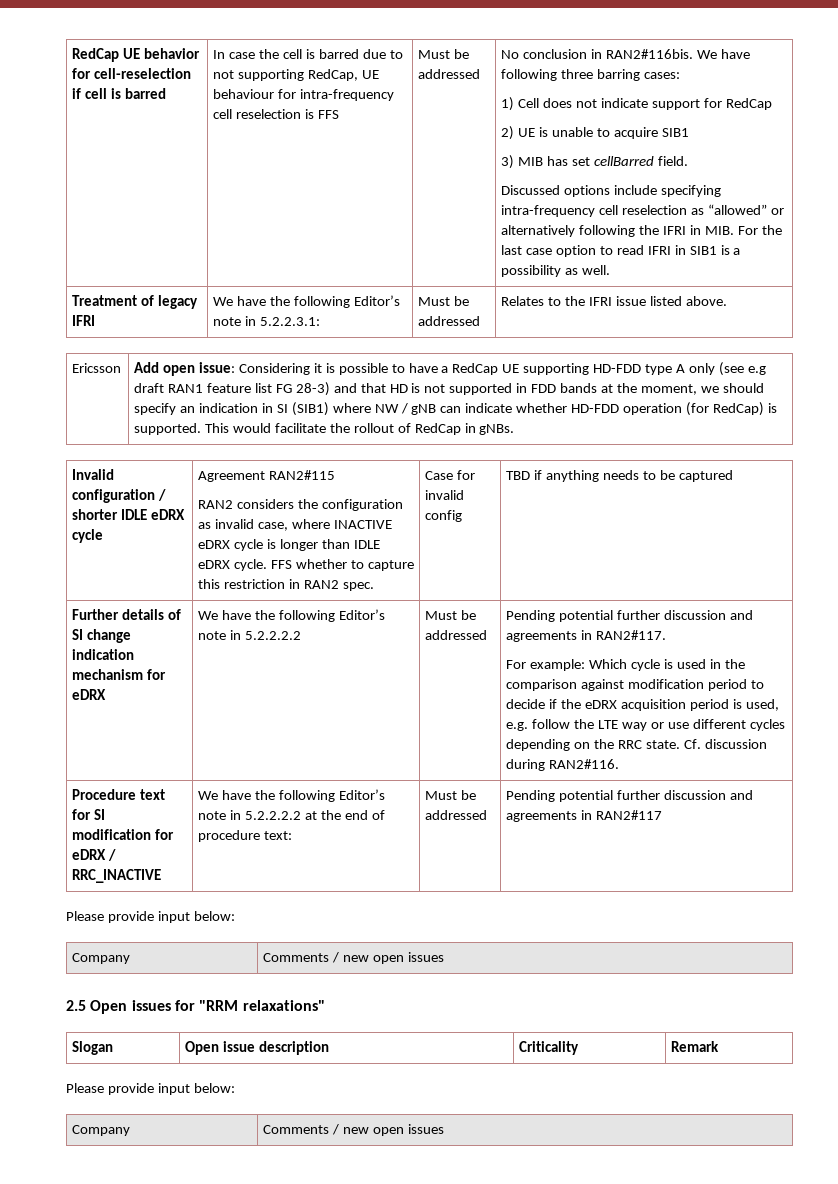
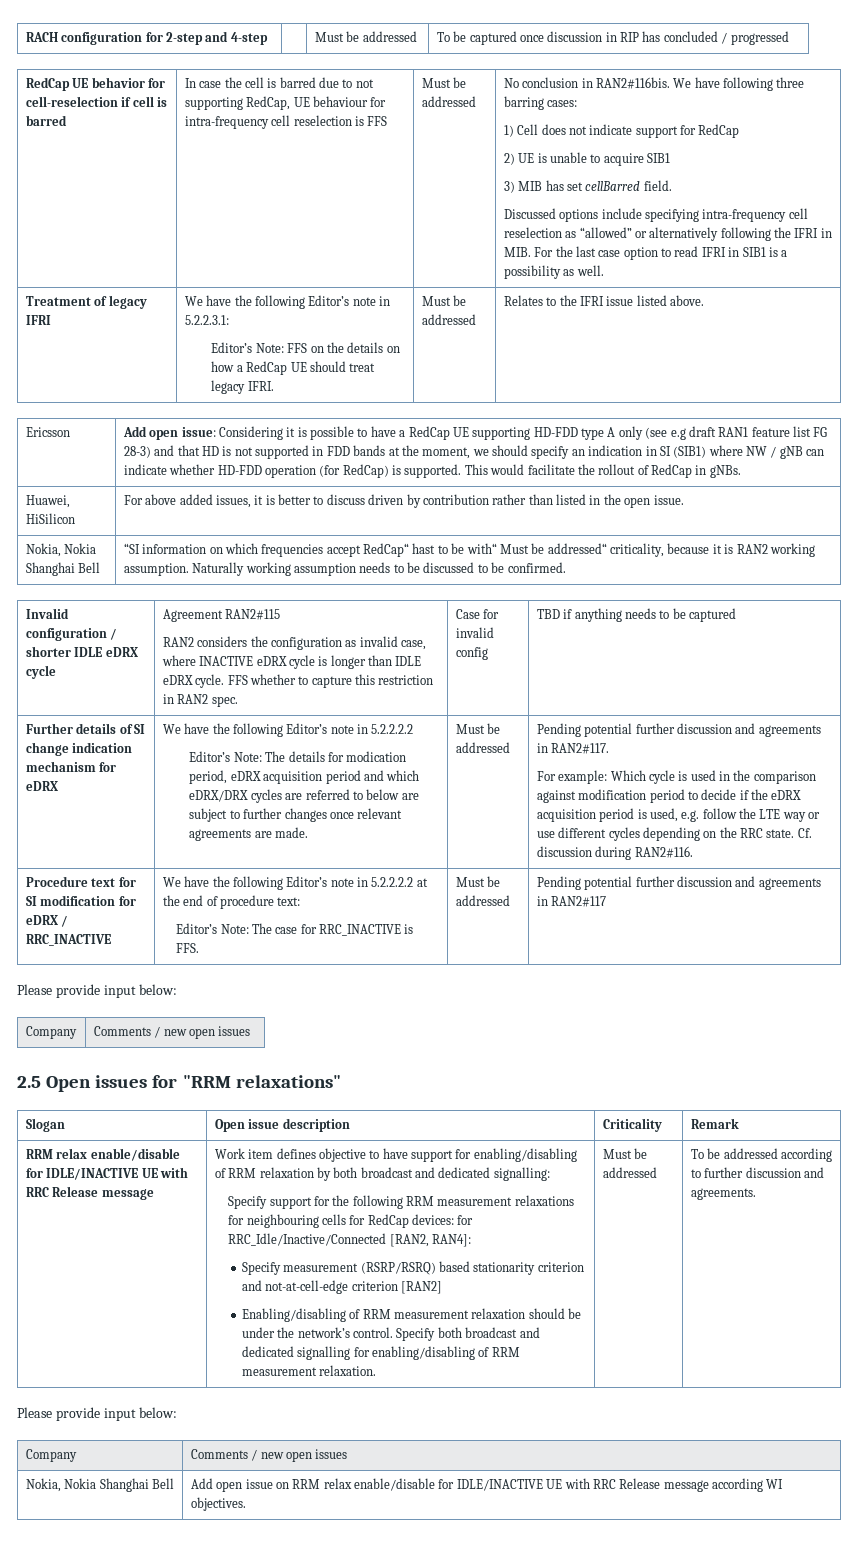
+ RACH configuration for 2-step and 4-step | | Must be addressed | To be captured once discussion in RIP has concluded / progressed
- Treatment of legacy IFRI | We have the following Editor’s note in 5.2.2.3.1: | Must be addressed | Relates to the IFRI issue listed above.
+ Treatment of legacy IFRI | We have the following Editor’s note in 5.2.2.3.1:
+ Editor’s Note: FFS on the details on how a RedCap UE should treat legacy IFRI. | Must be addressed | Relates to the IFRI issue listed above.
+ Huawei, HiSilicon | For above added issues, it is better to discuss driven by contribution rather than listed in the open issue.
+ Nokia, Nokia Shanghai Bell | “SI information on which frequencies accept RedCap“ hast to be with“ Must be addressed“ criticality, because it is RAN2 working assumption. Naturally working assumption needs to be discussed to be confirmed.
+ Editor’s Note: The details for modication period, eDRX acquisition period and which eDRX/DRX cycles are referred to below are subject to further changes once relevant agreements are made.
+ Editor’s Note: The case for RRC_INACTIVE is FFS.
+ RRM relax enable/disable for IDLE/INACTIVE UE with RRC Release message | Work item defines objective to have support for enabling/disabling of RRM relaxation by both broadcast and dedicated signalling:
+ Specify support for the following RRM measurement relaxations for neighbouring cells for RedCap devices: for RRC_Idle/Inactive/Connected [RAN2, RAN4]:
+ Specify measurement (RSRP/RSRQ) based stationarity criterion and not-at-cell-edge criterion [RAN2]
+ Enabling/disabling of RRM measurement relaxation should be under the network’s control. Specify both broadcast and dedicated signalling for enabling/disabling of RRM measurement relaxation. | Must be addressed | To be addressed according to further discussion and agreements.
+ Nokia, Nokia Shanghai Bell | Add open issue on RRM relax enable/disable for IDLE/INACTIVE UE with RRC Release message according WI objectives.

